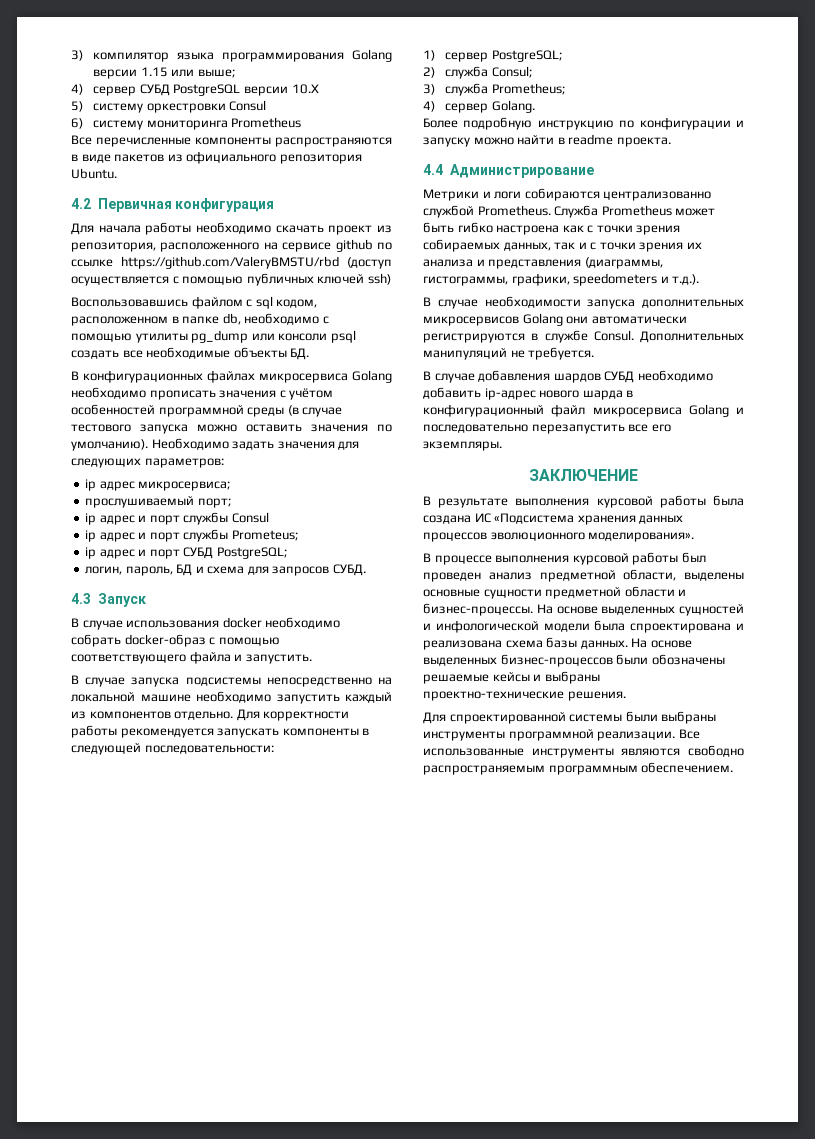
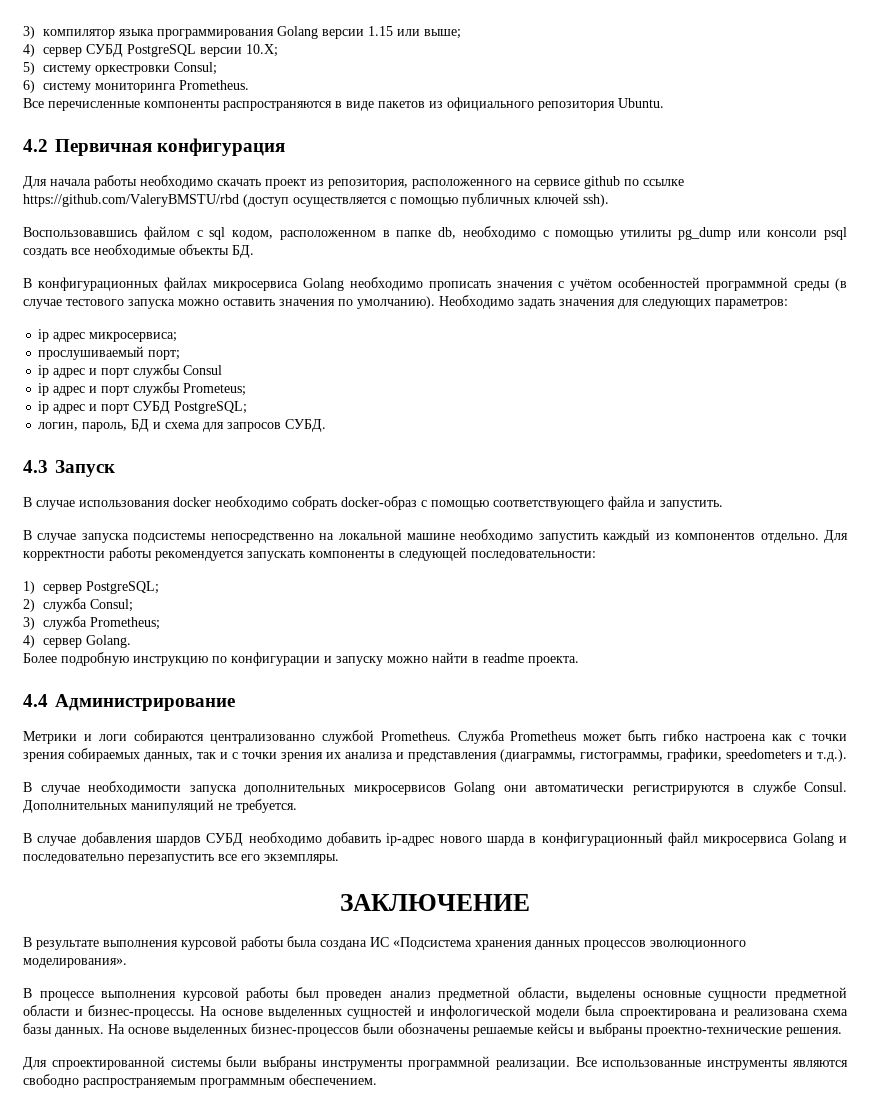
- 4) сервер СУБД PostgreSQL версии 10.X
+ 4) сервер СУБД PostgreSQL версии 10.X;
- 5) систему оркестровки Consul
+ 5) систему оркестровки Consul;
- 6) систему мониторинга Prometheus
+ 6) систему мониторинга Prometheus.
- Для начала работы необходимо скачать проект из репозитория, расположенного на сервисе github по ссылке https://github.com/ValeryBMSTU/rbd (доступ осуществляется с помощью публичных ключей ssh)
+ Для начала работы необходимо скачать проект из репозитория, расположенного на сервисе github по ссылке https://github.com/ValeryBMSTU/rbd (доступ осуществляется с помощью публичных ключей ssh).

